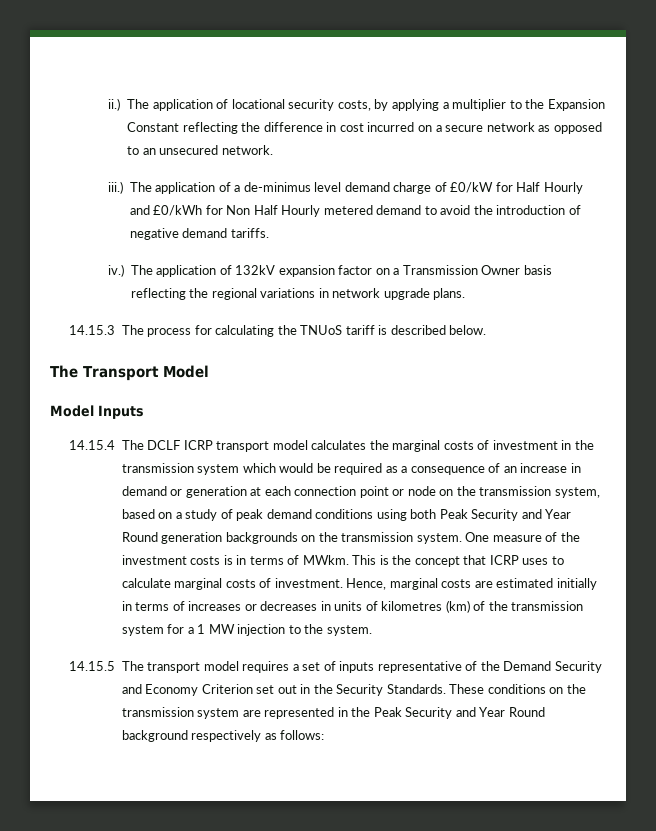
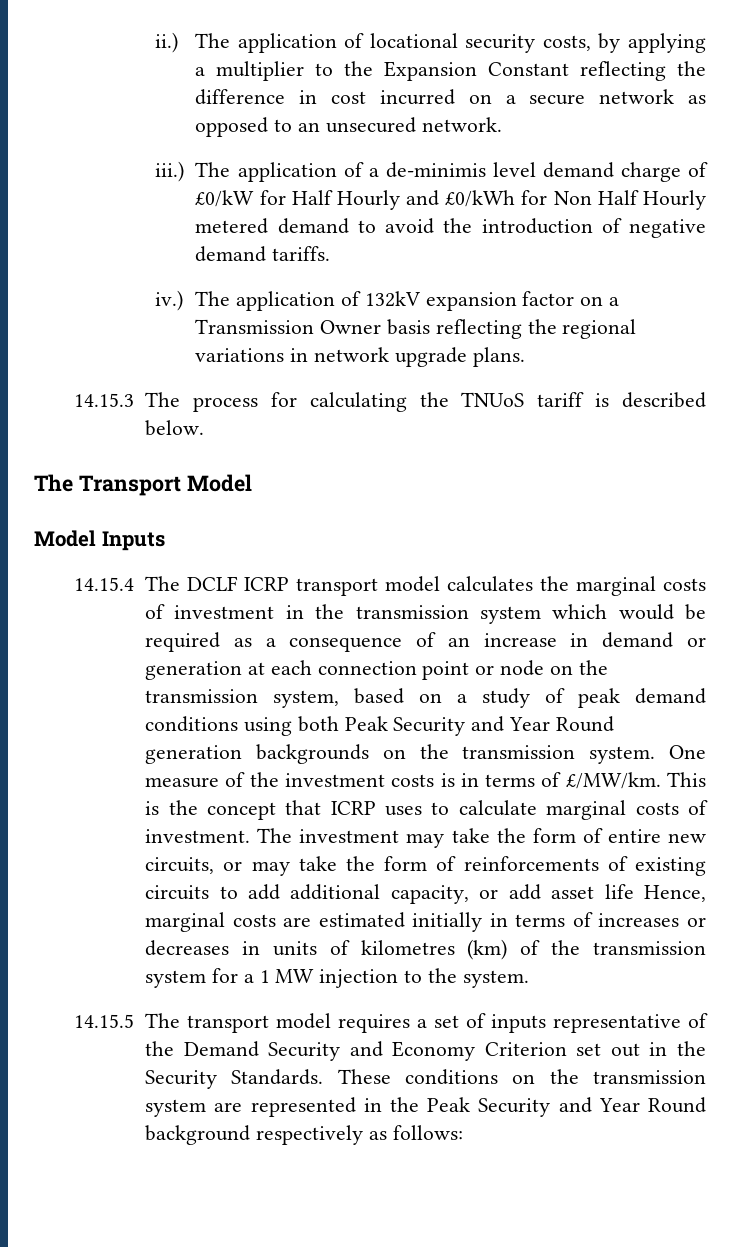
- The application of a de-minimus level demand charge of £0/kW for Half Hourly and £0/kWh for Non Half Hourly metered demand to avoid the introduction of negative demand tariffs.
+ The application of a de-minimis level demand charge of £0/kW for Half Hourly and £0/kWh for Non Half Hourly metered demand to avoid the introduction of negative demand tariffs.
- One measure of the investment costs is in terms of MWkm.
+ One measure of the investment costs is in terms of £/MW/km.
- Hence, marginal costs are estimated initially in terms of increases or decreases in units of kilometres (km) of the transmission system for a 1 MW injection to the system.
+ The investment may take the form of entire new circuits, or may take the form of reinforcements of existing circuits to add additional capacity, or add asset life Hence, marginal costs are estimated initially in terms of increases or decreases in units of kilometres (km) of the transmission system for a 1 MW injection to the system.

